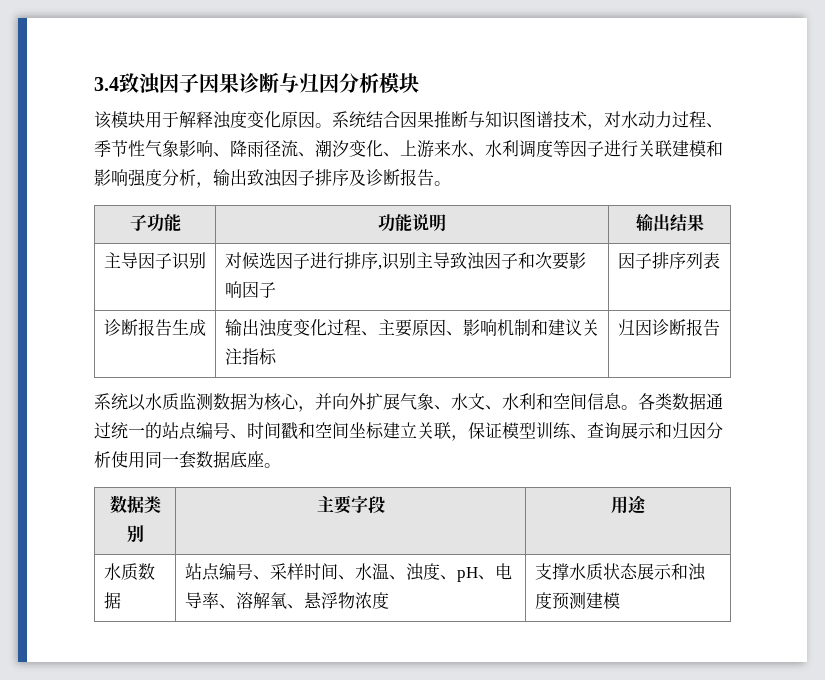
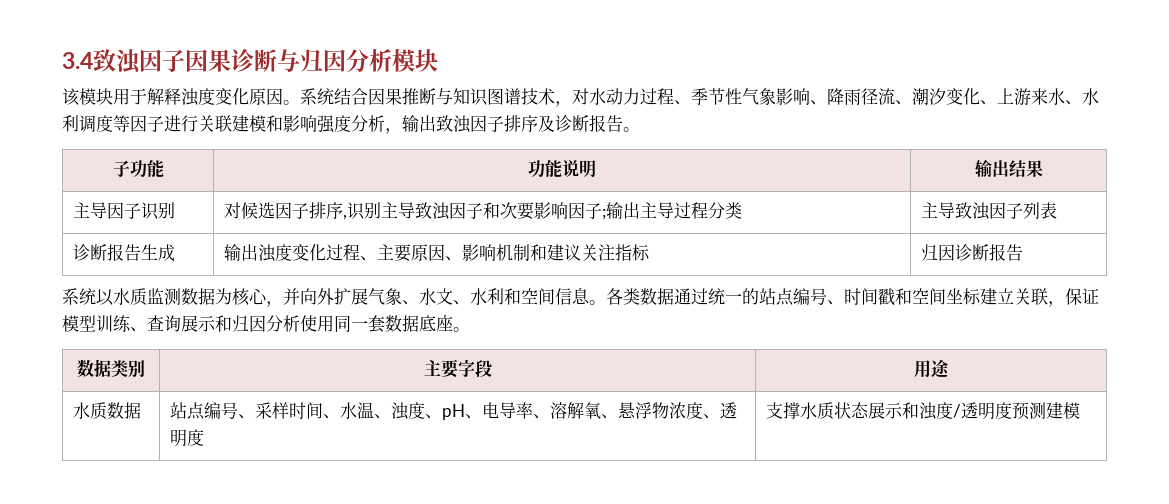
- 主导因子识别 | 对候选因子进行排序,识别主导致浊因子和次要影响因子 | 因子排序列表
+ 主导因子识别 | 对候选因子排序,识别主导致浊因子和次要影响因子;输出主导过程分类 | 主导致浊因子列表
- 水质数据 | 站点编号、采样时间、水温、浊度、pH、电导率、溶解氧、悬浮物浓度 | 支撑水质状态展示和浊度预测建模
+ 水质数据 | 站点编号、采样时间、水温、浊度、pH、电导率、溶解氧、悬浮物浓度、透明度 | 支撑水质状态展示和浊度/透明度预测建模

